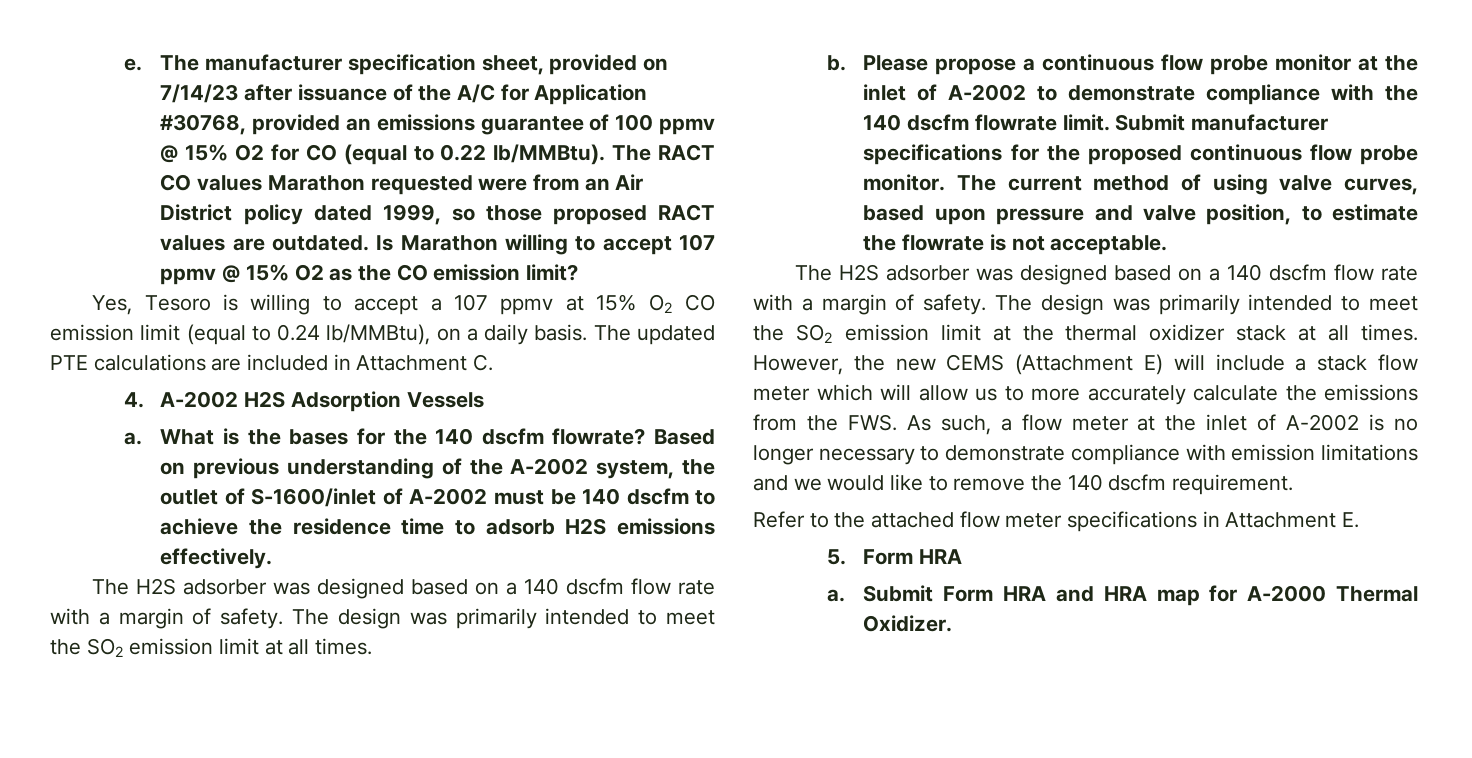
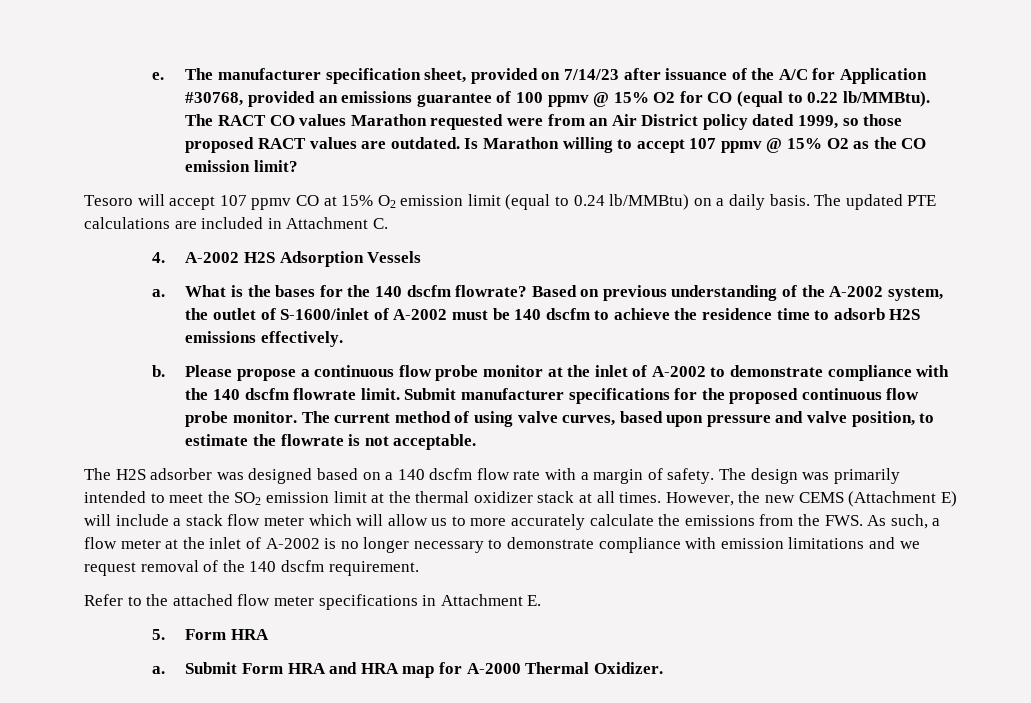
- Yes, Tesoro is willing to accept a 107 ppmv at 15% O2 CO emission limit (equal to 0.24 lb/MMBtu), on a daily basis.
+ Tesoro will accept 107 ppmv CO at 15% O2 emission limit (equal to 0.24 lb/MMBtu) on a daily basis.
- The H2S adsorber was designed based on a 140 dscfm flow rate with a margin of safety. The design was primarily intended to meet the SO2 emission limit at all times.
- However, the new CEMS (Attachment E) will include a stack flow meter which will allow us to more accurately calculate the emissions from the FWS. As such, a flow meter at the inlet of A-2002 is no longer necessary to demonstrate compliance with emission limitations and we would like to remove the 140 dscfm requirement.
+ However, the new CEMS (Attachment E) will include a stack flow meter which will allow us to more accurately calculate the emissions from the FWS. As such, a flow meter at the inlet of A-2002 is no longer necessary to demonstrate compliance with emission limitations and we request removal of the 140 dscfm requirement.

